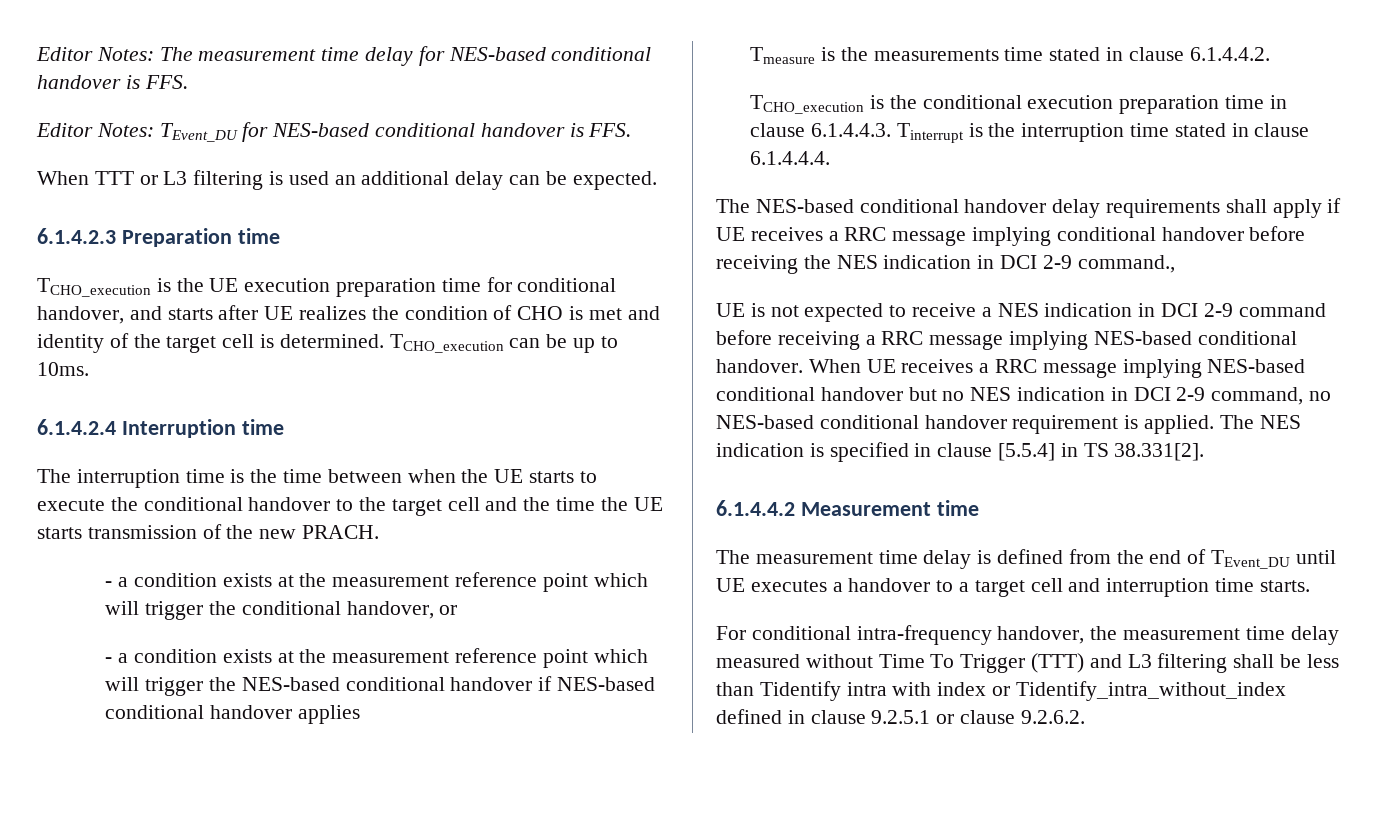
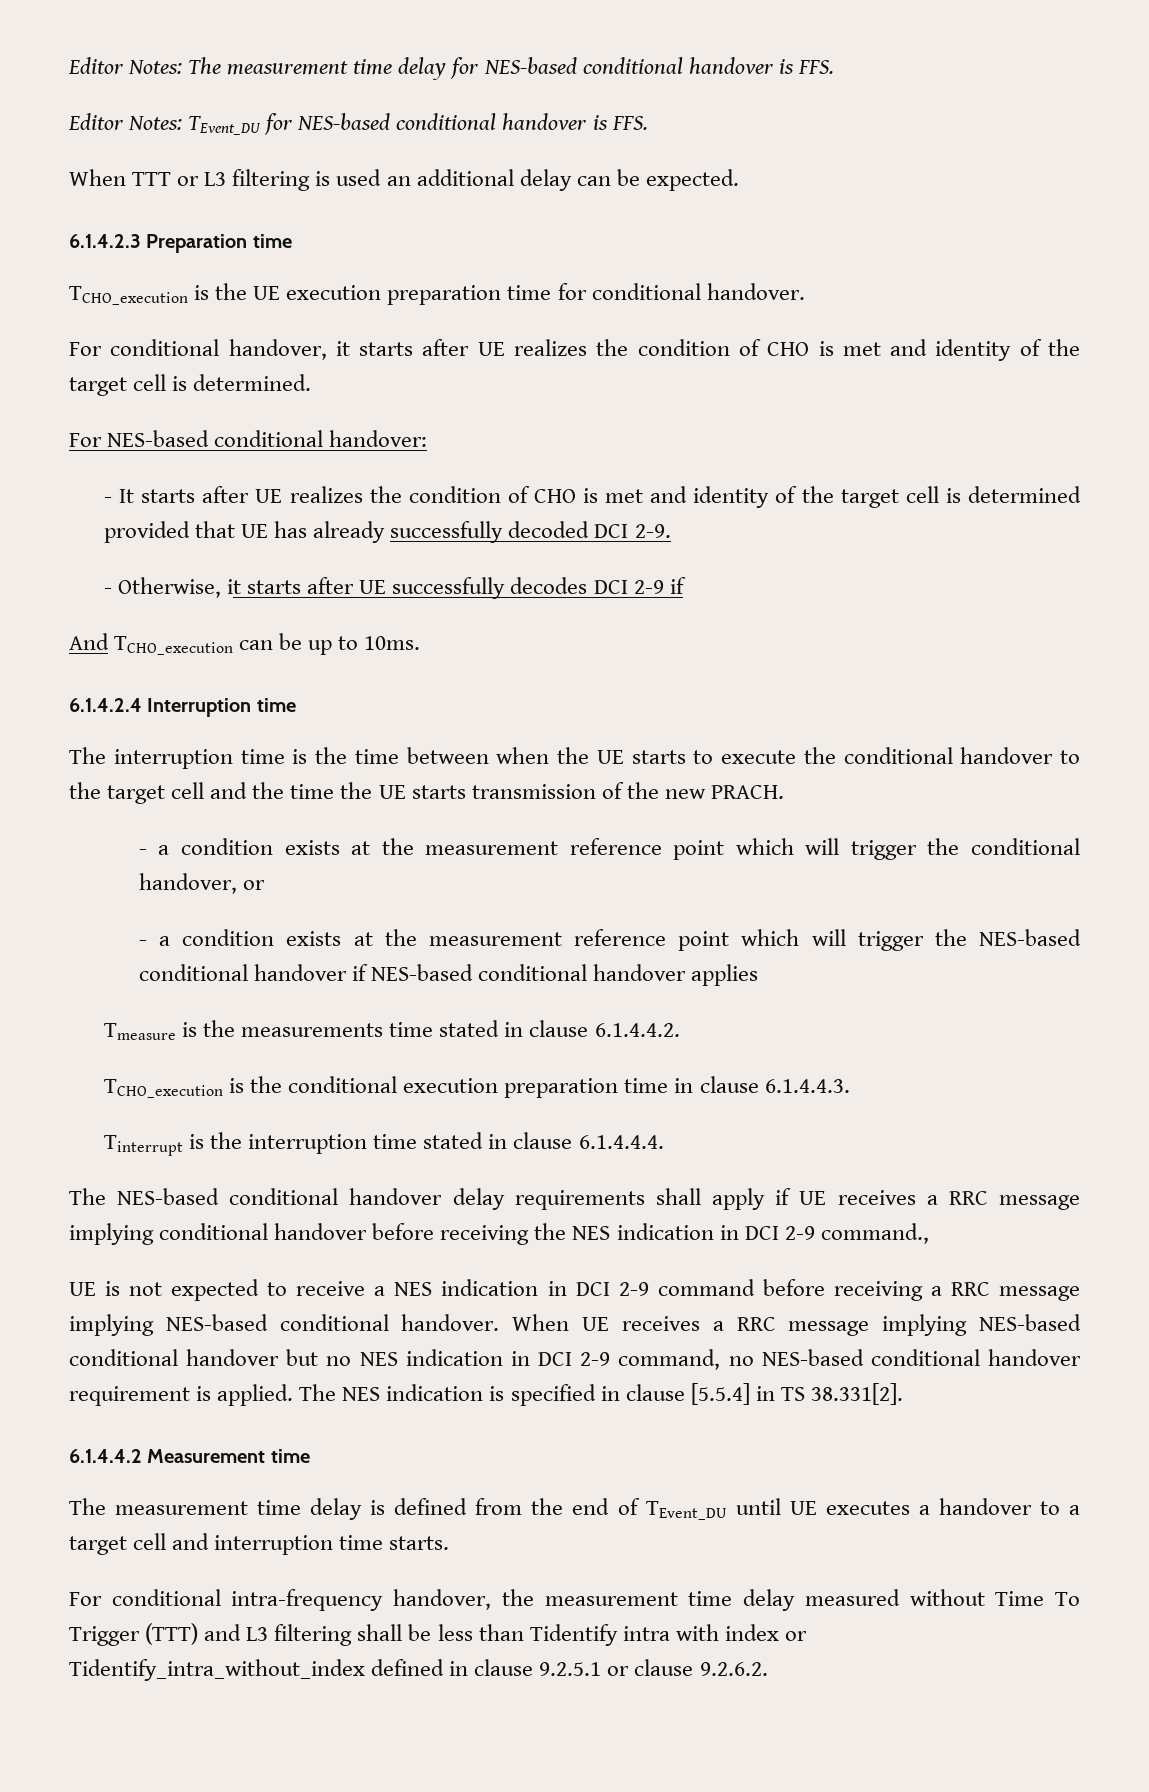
- TCHO_execution is the UE execution preparation time for conditional handover, and starts after UE realizes the condition of CHO is met and identity of the target cell is determined. TCHO_execution can be up to 10ms.
+ TCHO_execution is the UE execution preparation time for conditional handover.
+ For conditional handover, it starts after UE realizes the condition of CHO is met and identity of the target cell is determined.
+ For NES-based conditional handover:
+ - It starts after UE realizes the condition of CHO is met and identity of the target cell is determined provided that UE has already successfully decoded DCI 2-9.
+ - Otherwise, it starts after UE successfully decodes DCI 2-9 if
+ And TCHO_execution can be up to 10ms.
- TCHO_execution is the conditional execution preparation time in clause 6.1.4.4.3. Tinterrupt is the interruption time stated in clause 6.1.4.4.4.
+ TCHO_execution is the conditional execution preparation time in clause 6.1.4.4.3.
+ Tinterrupt is the interruption time stated in clause 6.1.4.4.4.

